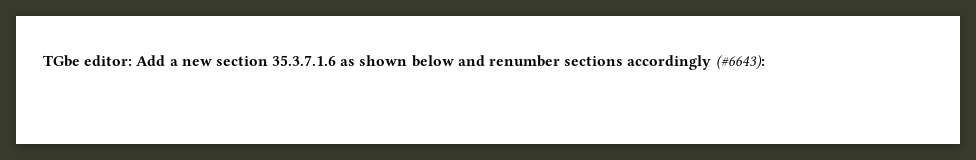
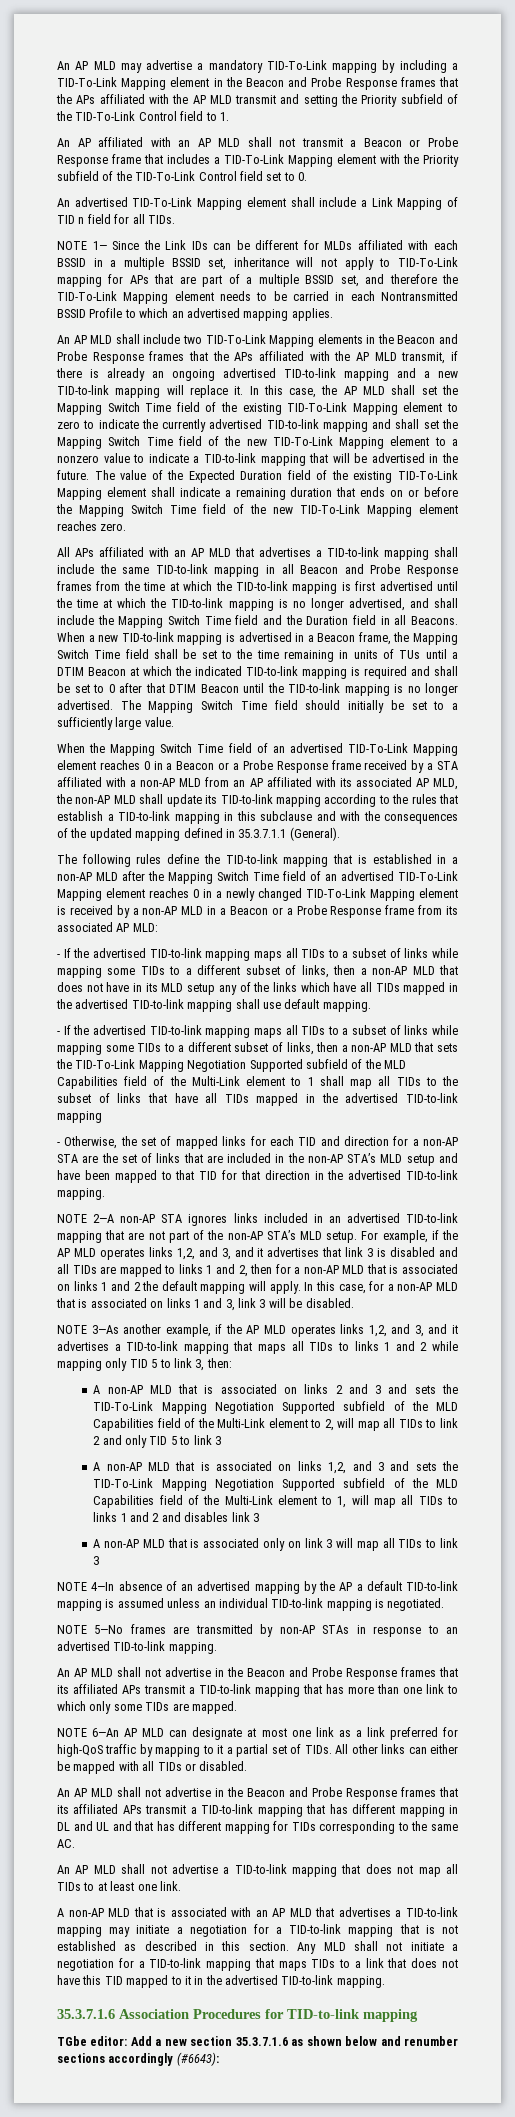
+ An AP MLD may advertise a mandatory TID-To-Link mapping by including a TID-To-Link Mapping element in the Beacon and Probe Response frames that the APs affiliated with the AP MLD transmit and setting the Priority subfield of the TID-To-Link Control field to 1.
+ An AP affiliated with an AP MLD shall not transmit a Beacon or Probe Response frame that includes a TID-To-Link Mapping element with the Priority subfield of the TID-To-Link Control field set to 0.
+ An advertised TID-To-Link Mapping element shall include a Link Mapping of TID n field for all TIDs.
+ NOTE 1— Since the Link IDs can be different for MLDs affiliated with each BSSID in a multiple BSSID set, inheritance will not apply to TID-To-Link mapping for APs that are part of a multiple BSSID set, and therefore the TID-To-Link Mapping element needs to be carried in each Nontransmitted BSSID Profile to which an advertised mapping applies.
+ An AP MLD shall include two TID-To-Link Mapping elements in the Beacon and Probe Response frames that the APs affiliated with the AP MLD transmit, if there is already an ongoing advertised TID-to-link mapping and a new TID-to-link mapping will replace it. In this case, the AP MLD shall set the Mapping Switch Time field of the existing TID-To-Link Mapping element to zero to indicate the currently advertised TID-to-link mapping and shall set the Mapping Switch Time field of the new TID-To-Link Mapping element to a nonzero value to indicate a TID-to-link mapping that will be advertised in the future. The value of the Expected Duration field of the existing TID-To-Link Mapping element shall indicate a remaining duration that ends on or before the Mapping Switch Time field of the new TID-To-Link Mapping element reaches zero.
+ All APs affiliated with an AP MLD that advertises a TID-to-link mapping shall include the same TID-to-link mapping in all Beacon and Probe Response frames from the time at which the TID-to-link mapping is first advertised until the time at which the TID-to-link mapping is no longer advertised, and shall include the Mapping Switch Time field and the Duration field in all Beacons. When a new TID-to-link mapping is advertised in a Beacon frame, the Mapping Switch Time field shall be set to the time remaining in units of TUs until a DTIM Beacon at which the indicated TID-to-link mapping is required and shall be set to 0 after that DTIM Beacon until the TID-to-link mapping is no longer advertised. The Mapping Switch Time field should initially be set to a sufficiently large value.
+ When the Mapping Switch Time field of an advertised TID-To-Link Mapping element reaches 0 in a Beacon or a Probe Response frame received by a STA affiliated with a non-AP MLD from an AP affiliated with its associated AP MLD, the non-AP MLD shall update its TID-to-link mapping according to the rules that establish a TID-to-link mapping in this subclause and with the consequences of the updated mapping defined in 35.3.7.1.1 (General).
+ The following rules define the TID-to-link mapping that is established in a non-AP MLD after the Mapping Switch Time field of an advertised TID-To-Link Mapping element reaches 0 in a newly changed TID-To-Link Mapping element is received by a non-AP MLD in a Beacon or a Probe Response frame from its associated AP MLD:
+ - If the advertised TID-to-link mapping maps all TIDs to a subset of links while mapping some TIDs to a different subset of links, then a non-AP MLD that does not have in its MLD setup any of the links which have all TIDs mapped in the advertised TID-to-link mapping shall use default mapping.
+ - If the advertised TID-to-link mapping maps all TIDs to a subset of links while mapping some TIDs to a different subset of links, then a non-AP MLD that sets the TID-To-Link Mapping Negotiation Supported subfield of the MLD Capabilities field of the Multi-Link element to 1 shall map all TIDs to the subset of links that have all TIDs mapped in the advertised TID-to-link mapping
+ - Otherwise, the set of mapped links for each TID and direction for a non-AP STA are the set of links that are included in the non-AP STA’s MLD setup and have been mapped to that TID for that direction in the advertised TID-to-link mapping.
+ NOTE 2—A non-AP STA ignores links included in an advertised TID-to-link mapping that are not part of the non-AP STA’s MLD setup. For example, if the AP MLD operates links 1,2, and 3, and it advertises that link 3 is disabled and all TIDs are mapped to links 1 and 2, then for a non-AP MLD that is associated on links 1 and 2 the default mapping will apply. In this case, for a non-AP MLD that is associated on links 1 and 3, link 3 will be disabled.
+ NOTE 3—As another example, if the AP MLD operates links 1,2, and 3, and it advertises a TID-to-link mapping that maps all TIDs to links 1 and 2 while mapping only TID 5 to link 3, then:
+ A non-AP MLD that is associated on links 2 and 3 and sets the TID-To-Link Mapping Negotiation Supported subfield of the MLD Capabilities field of the Multi-Link element to 2, will map all TIDs to link 2 and only TID 5 to link 3
+ A non-AP MLD that is associated on links 1,2, and 3 and sets the TID-To-Link Mapping Negotiation Supported subfield of the MLD Capabilities field of the Multi-Link element to 1, will map all TIDs to links 1 and 2 and disables link 3
+ A non-AP MLD that is associated only on link 3 will map all TIDs to link 3
+ NOTE 4—In absence of an advertised mapping by the AP a default TID-to-link mapping is assumed unless an individual TID-to-link mapping is negotiated.
+ NOTE 5—No frames are transmitted by non-AP STAs in response to an advertised TID-to-link mapping.
+ An AP MLD shall not advertise in the Beacon and Probe Response frames that its affiliated APs transmit a TID-to-link mapping that has more than one link to which only some TIDs are mapped.
+ NOTE 6—An AP MLD can designate at most one link as a link preferred for high-QoS traffic by mapping to it a partial set of TIDs. All other links can either be mapped with all TIDs or disabled.
+ An AP MLD shall not advertise in the Beacon and Probe Response frames that its affiliated APs transmit a TID-to-link mapping that has different mapping in DL and UL and that has different mapping for TIDs corresponding to the same AC.
+ An AP MLD shall not advertise a TID-to-link mapping that does not map all TIDs to at least one link.
+ A non-AP MLD that is associated with an AP MLD that advertises a TID-to-link mapping may initiate a negotiation for a TID-to-link mapping that is not established as described in this section. Any MLD shall not initiate a negotiation for a TID-to-link mapping that maps TIDs to a link that does not have this TID mapped to it in the advertised TID-to-link mapping.
+ 35.3.7.1.6 Association Procedures for TID-to-link mapping

